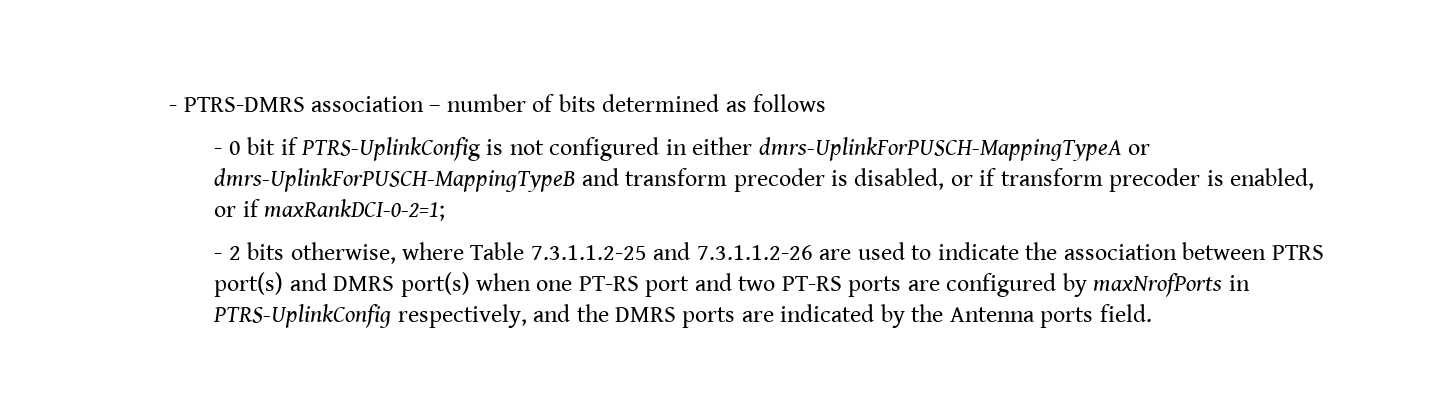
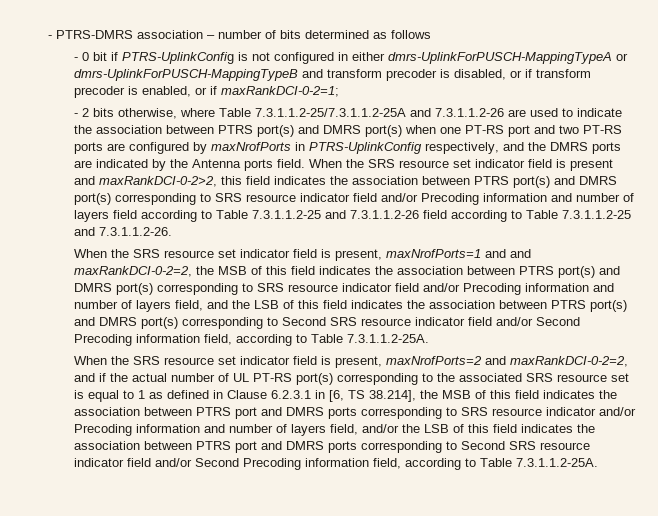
- - 2 bits otherwise, where Table 7.3.1.1.2-25 and 7.3.1.1.2-26 are used to indicate the association between PTRS port(s) and DMRS port(s) when one PT-RS port and two PT-RS ports are configured by maxNrofPorts in PTRS-UplinkConfig respectively, and the DMRS ports are indicated by the Antenna ports field.
+ - 2 bits otherwise, where Table 7.3.1.1.2-25/7.3.1.1.2-25A and 7.3.1.1.2-26 are used to indicate the association between PTRS port(s) and DMRS port(s) when one PT-RS port and two PT-RS ports are configured by maxNrofPorts in PTRS-UplinkConfig respectively, and the DMRS ports are indicated by the Antenna ports field.
+ When the SRS resource set indicator field is present and maxRankDCI-0-2>2, this field indicates the association between PTRS port(s) and DMRS port(s) corresponding to SRS resource indicator field and/or Precoding information and number of layers field according to Table 7.3.1.1.2-25 and 7.3.1.1.2-26 field according to Table 7.3.1.1.2-25 and 7.3.1.1.2-26.
+ When the SRS resource set indicator field is present, maxNrofPorts=1 and and maxRankDCI-0-2=2, the MSB of this field indicates the association between PTRS port(s) and DMRS port(s) corresponding to SRS resource indicator field and/or Precoding information and number of layers field, and the LSB of this field indicates the association between PTRS port(s) and DMRS port(s) corresponding to Second SRS resource indicator field and/or Second Precoding information field, according to Table 7.3.1.1.2-25A.
+ When the SRS resource set indicator field is present, maxNrofPorts=2 and maxRankDCI-0-2=2, and if the actual number of UL PT-RS port(s) corresponding to the associated SRS resource set is equal to 1 as defined in Clause 6.2.3.1 in [6, TS 38.214], the MSB of this field indicates the association between PTRS port and DMRS ports corresponding to SRS resource indicator and/or Precoding information and number of layers field, and/or the LSB of this field indicates the association between PTRS port and DMRS ports corresponding to Second SRS resource indicator field and/or Second Precoding information field, according to Table 7.3.1.1.2-25A.

